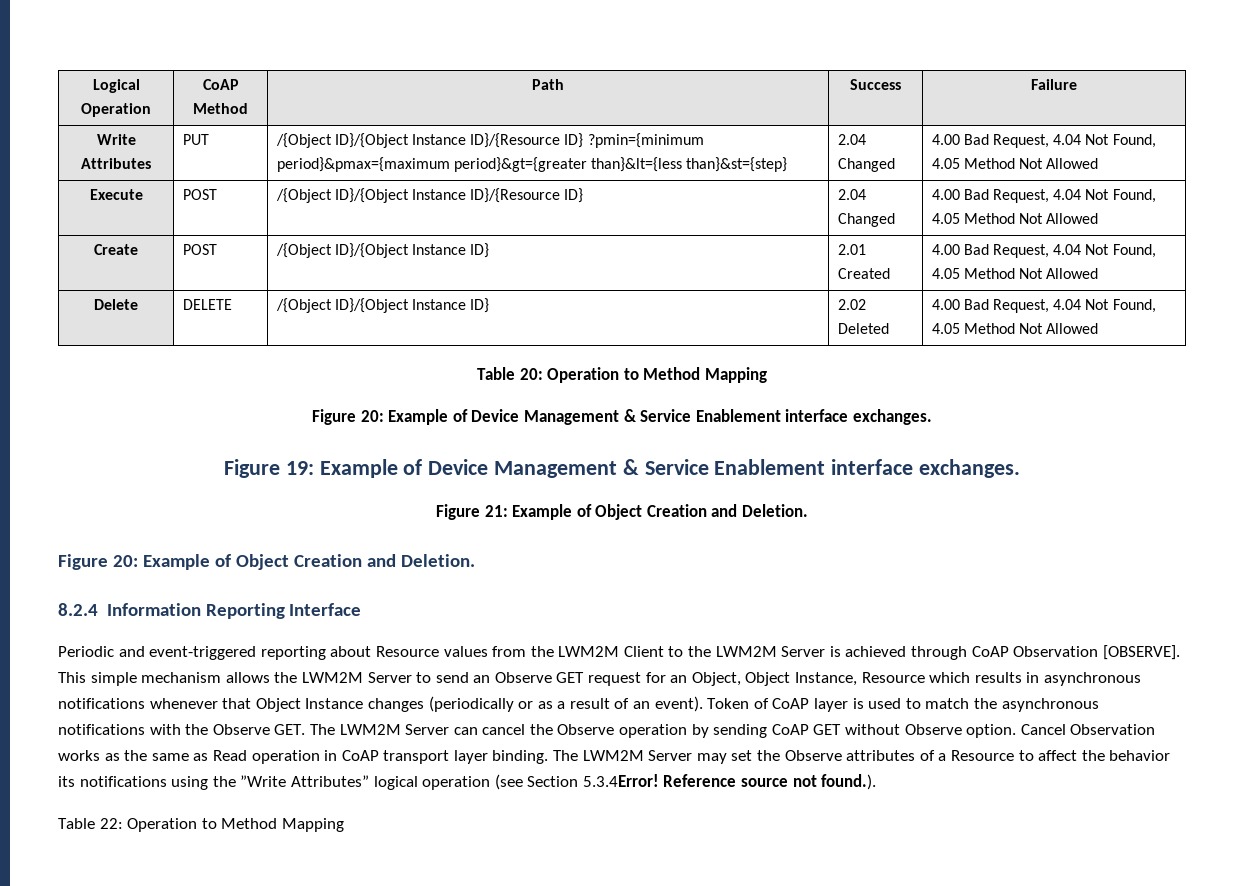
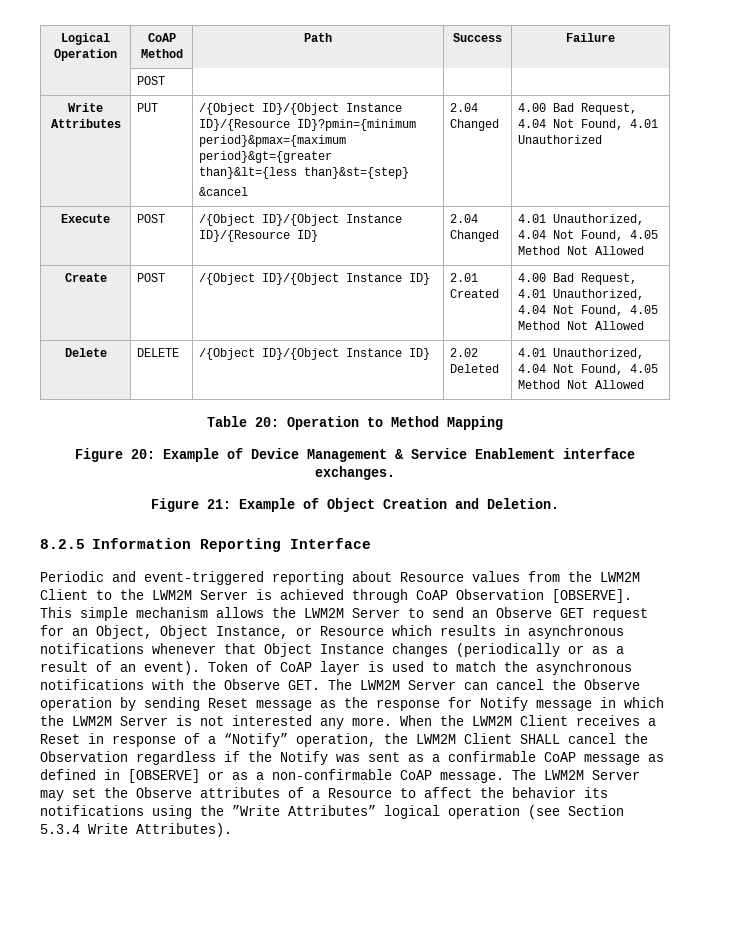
+ | POST | | |
- Write Attributes | PUT | /{Object ID}/{Object Instance ID}/{Resource ID} ?pmin={minimum period}&pmax={maximum period}&gt={greater than}&lt={less than}&st={step} | 2.04 Changed | 4.00 Bad Request, 4.04 Not Found, 4.05 Method Not Allowed
+ Write Attributes | PUT | /{Object ID}/{Object Instance ID}/{Resource ID}?pmin={minimum period}&pmax={maximum period}&gt={greater than}&lt={less than}&st={step}
+ &cancel | 2.04 Changed | 4.00 Bad Request, 4.04 Not Found, 4.01 Unauthorized
- Execute | POST | /{Object ID}/{Object Instance ID}/{Resource ID} | 2.04 Changed | 4.00 Bad Request, 4.04 Not Found, 4.05 Method Not Allowed
+ Execute | POST | /{Object ID}/{Object Instance ID}/{Resource ID} | 2.04 Changed | 4.01 Unauthorized, 4.04 Not Found, 4.05 Method Not Allowed
- Create | POST | /{Object ID}/{Object Instance ID} | 2.01 Created | 4.00 Bad Request, 4.04 Not Found, 4.05 Method Not Allowed
+ Create | POST | /{Object ID}/{Object Instance ID} | 2.01 Created | 4.00 Bad Request, 4.01 Unauthorized, 4.04 Not Found, 4.05 Method Not Allowed
- Delete | DELETE | /{Object ID}/{Object Instance ID} | 2.02 Deleted | 4.00 Bad Request, 4.04 Not Found, 4.05 Method Not Allowed
+ Delete | DELETE | /{Object ID}/{Object Instance ID} | 2.02 Deleted | 4.01 Unauthorized, 4.04 Not Found, 4.05 Method Not Allowed
- Figure 19: Example of Device Management & Service Enablement interface exchanges.
- Figure 20: Example of Object Creation and Deletion.
- 8.2.4 Information Reporting Interface
+ 8.2.5 Information Reporting Interface
- This simple mechanism allows the LWM2M Server to send an Observe GET request for an Object, Object Instance, Resource which results in asynchronous notifications whenever that Object Instance changes (periodically or as a result of an event).
+ This simple mechanism allows the LWM2M Server to send an Observe GET request for an Object, Object Instance, or Resource which results in asynchronous notifications whenever that Object Instance changes (periodically or as a result of an event).
- Token of CoAP layer is used to match the asynchronous notifications with the Observe GET. The LWM2M Server can cancel the Observe operation by sending CoAP GET without Observe option. Cancel Observation works as the same as Read operation in CoAP transport layer binding.
+ Token of CoAP layer is used to match the asynchronous notifications with the Observe GET. The LWM2M Server can cancel the Observe operation by sending Reset message as the response for Notify message in which the LWM2M Server is not interested any more. When the LWM2M Client receives a Reset in response of a “Notify” operation, the LWM2M Client SHALL cancel the Observation regardless if the Notify was sent as a confirmable CoAP message as defined in [OBSERVE] or as a non-confirmable CoAP message.
- The LWM2M Server may set the Observe attributes of a Resource to affect the behavior its notifications using the ”Write Attributes” logical operation (see Section 5.3.4Error! Reference source not found.).
- Table 22: Operation to Method Mapping
+ The LWM2M Server may set the Observe attributes of a Resource to affect the behavior its notifications using the ”Write Attributes” logical operation (see Section 5.3.4 Write Attributes).

